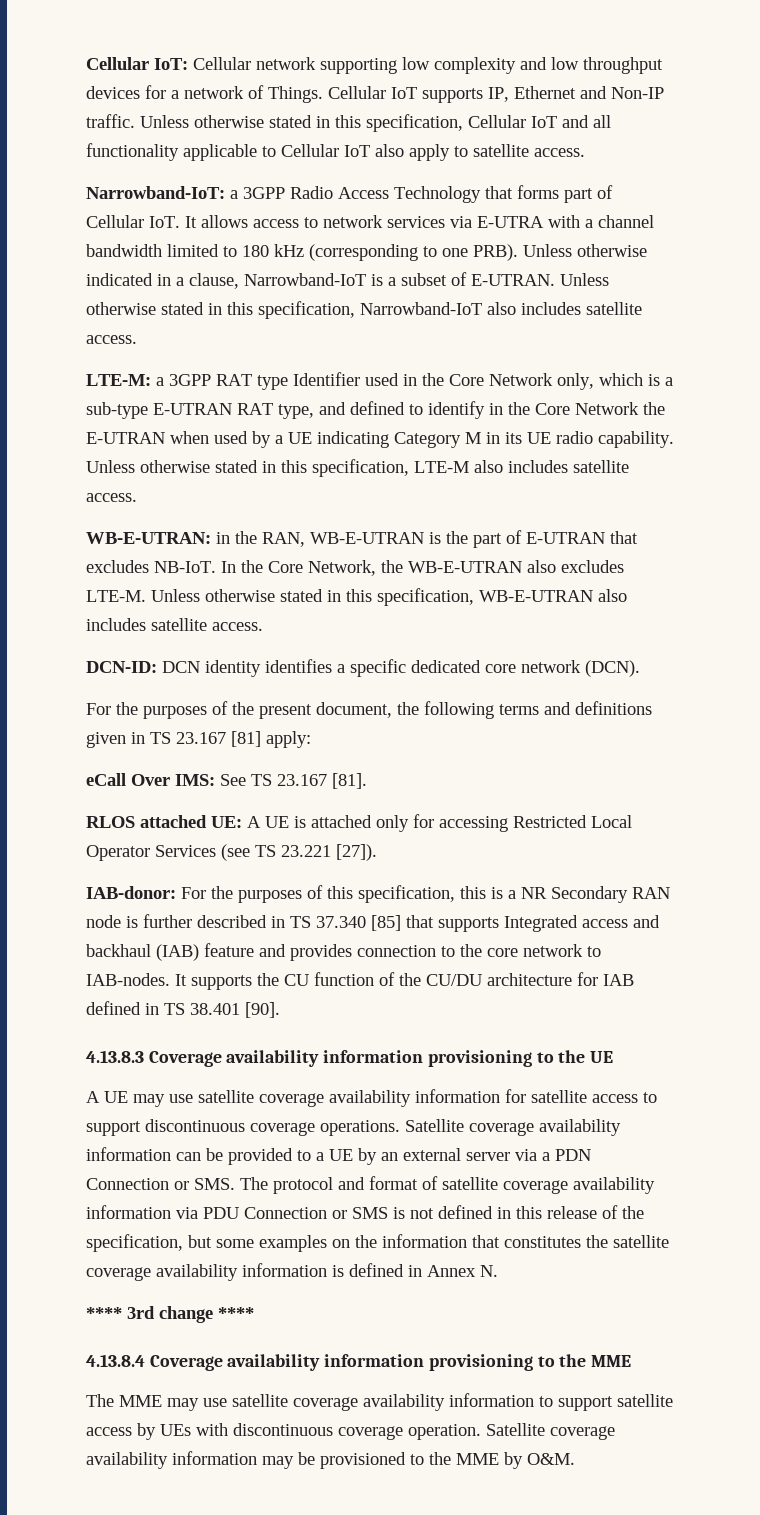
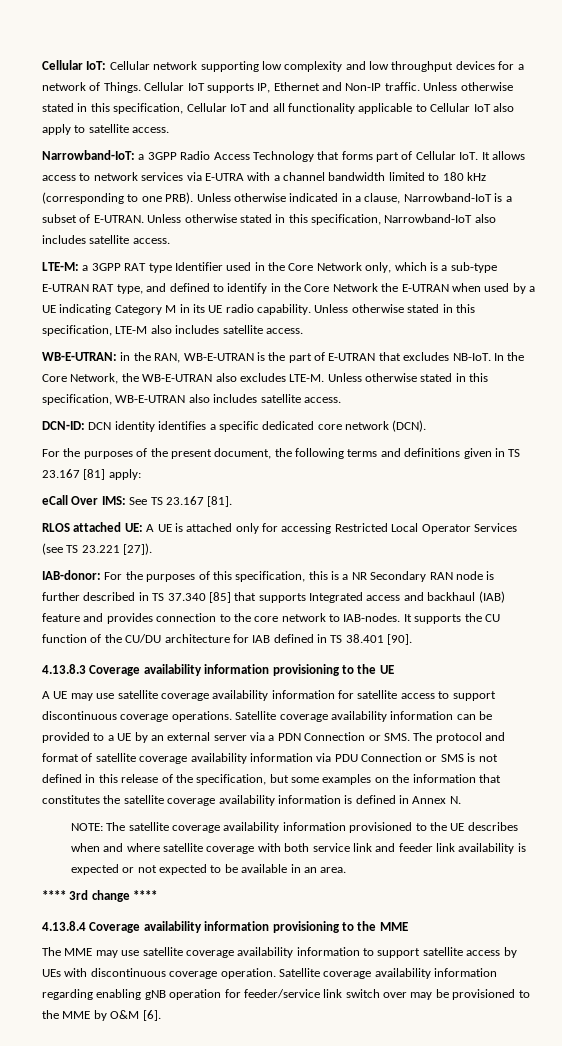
+ NOTE: The satellite coverage availability information provisioned to the UE describes when and where satellite coverage with both service link and feeder link availability is expected or not expected to be available in an area.
- Satellite coverage availability information may be provisioned to the MME by O&M.
+ Satellite coverage availability information regarding enabling gNB operation for feeder/service link switch over may be provisioned to the MME by O&M [6].

